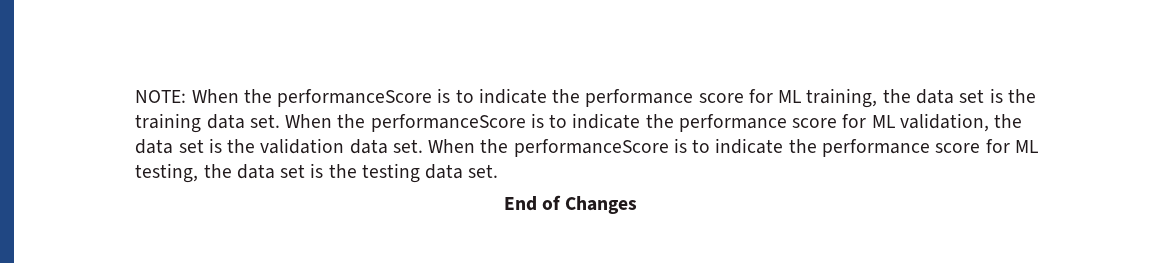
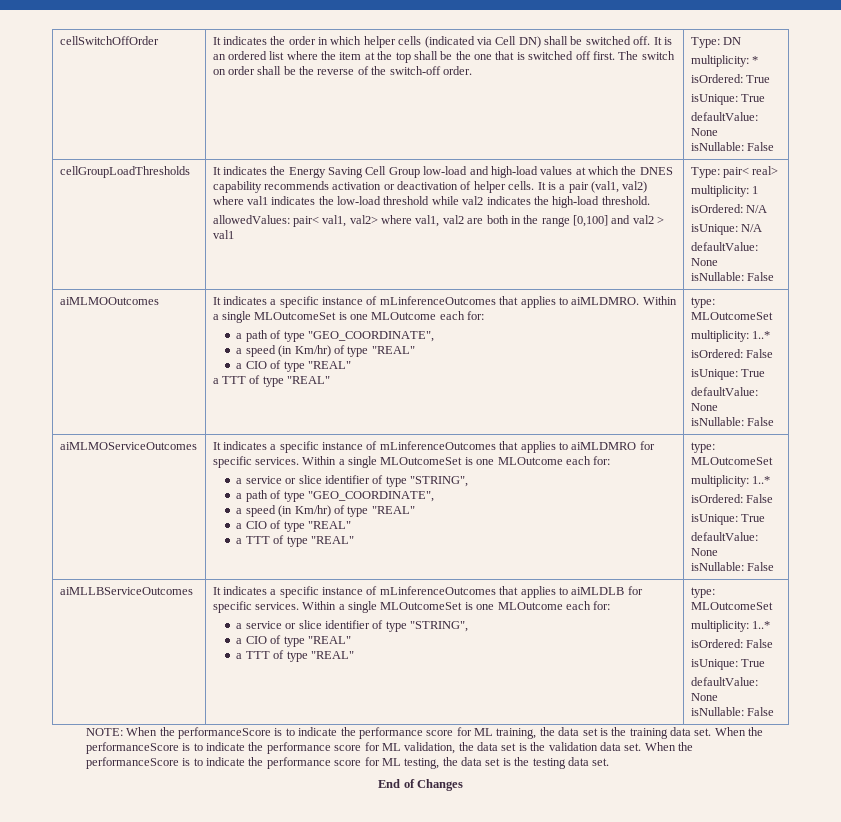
+ cellSwitchOffOrder | It indicates the order in which helper cells (indicated via Cell DN) shall be switched off. It is an ordered list where the item at the top shall be the one that is switched off first. The switch on order shall be the reverse of the switch-off order. | Type: DN
+ multiplicity: *
+ isOrdered: True
+ isUnique: True
+ defaultValue: None
+ isNullable: False
+ cellGroupLoadThresholds | It indicates the Energy Saving Cell Group low-load and high-load values at which the DNES capability recommends activation or deactivation of helper cells. It is a pair (val1, val2) where val1 indicates the low-load threshold while val2 indicates the high-load threshold.
+ allowedValues: pair< val1, val2> where val1, val2 are both in the range [0,100] and val2 > val1 | Type: pair< real>
+ multiplicity: 1
+ isOrdered: N/A
+ isUnique: N/A
+ defaultValue: None
+ isNullable: False
+ aiMLMOOutcomes | It indicates a specific instance of mLinferenceOutcomes that applies to aiMLDMRO. Within a single MLOutcomeSet is one MLOutcome each for:
+ a path of type "GEO_COORDINATE",
+ a speed (in Km/hr) of type "REAL"
+ a CIO of type "REAL"
+ a TTT of type "REAL" | type: MLOutcomeSet
+ multiplicity: 1..*
+ isOrdered: False
+ isUnique: True
+ defaultValue: None
+ isNullable: False
+ aiMLMOServiceOutcomes | It indicates a specific instance of mLinferenceOutcomes that applies to aiMLDMRO for specific services. Within a single MLOutcomeSet is one MLOutcome each for:
+ a service or slice identifier of type "STRING",
+ a path of type "GEO_COORDINATE",
+ a speed (in Km/hr) of type "REAL"
+ a CIO of type "REAL"
+ a TTT of type "REAL" | type: MLOutcomeSet
+ multiplicity: 1..*
+ isOrdered: False
+ isUnique: True
+ defaultValue: None
+ isNullable: False
+ aiMLLBServiceOutcomes | It indicates a specific instance of mLinferenceOutcomes that applies to aiMLDLB for specific services. Within a single MLOutcomeSet is one MLOutcome each for:
+ a service or slice identifier of type "STRING",
+ a CIO of type "REAL"
+ a TTT of type "REAL" | type: MLOutcomeSet
+ multiplicity: 1..*
+ isOrdered: False
+ isUnique: True
+ defaultValue: None
+ isNullable: False

